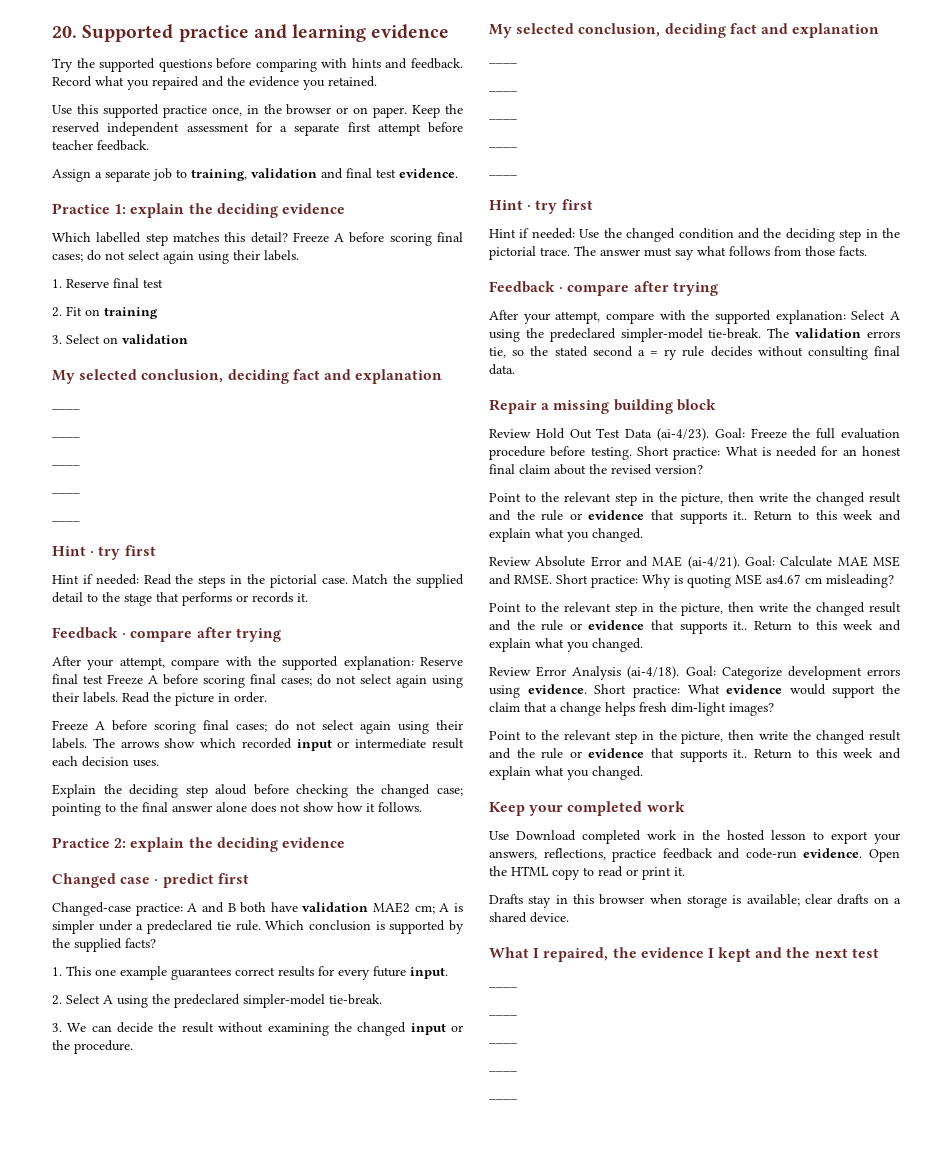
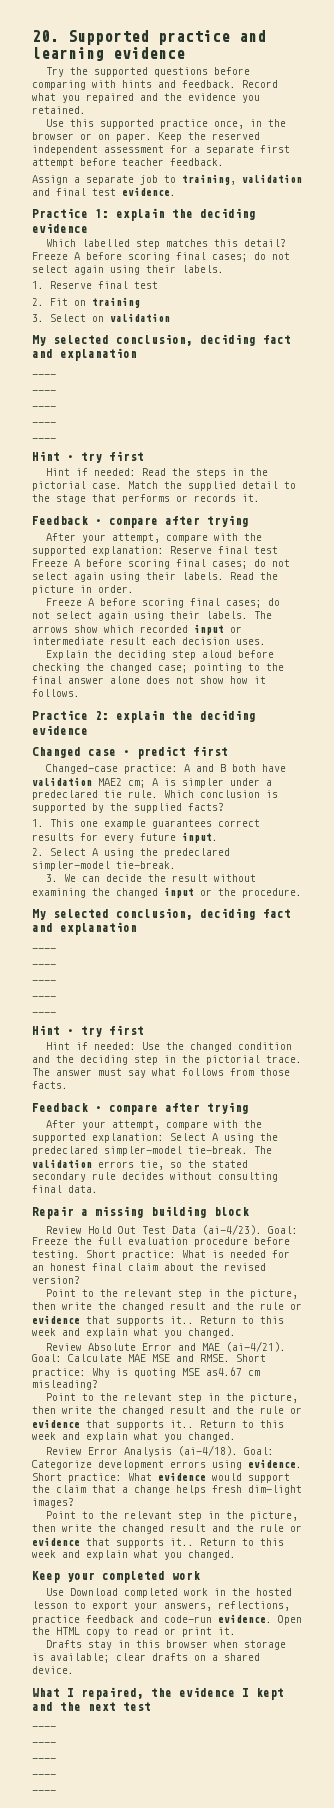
- The validation errors tie, so the stated second a = ry rule decides without consulting final data.
+ The validation errors tie, so the stated secondary rule decides without consulting final data.

